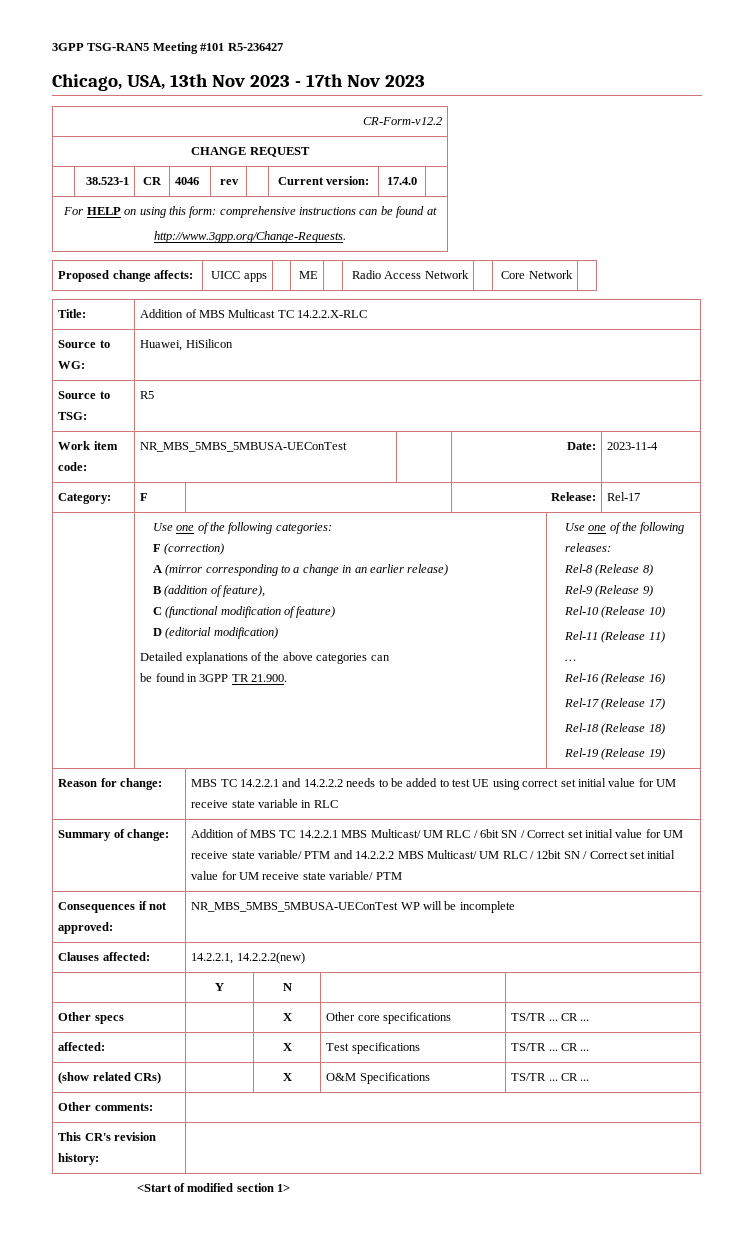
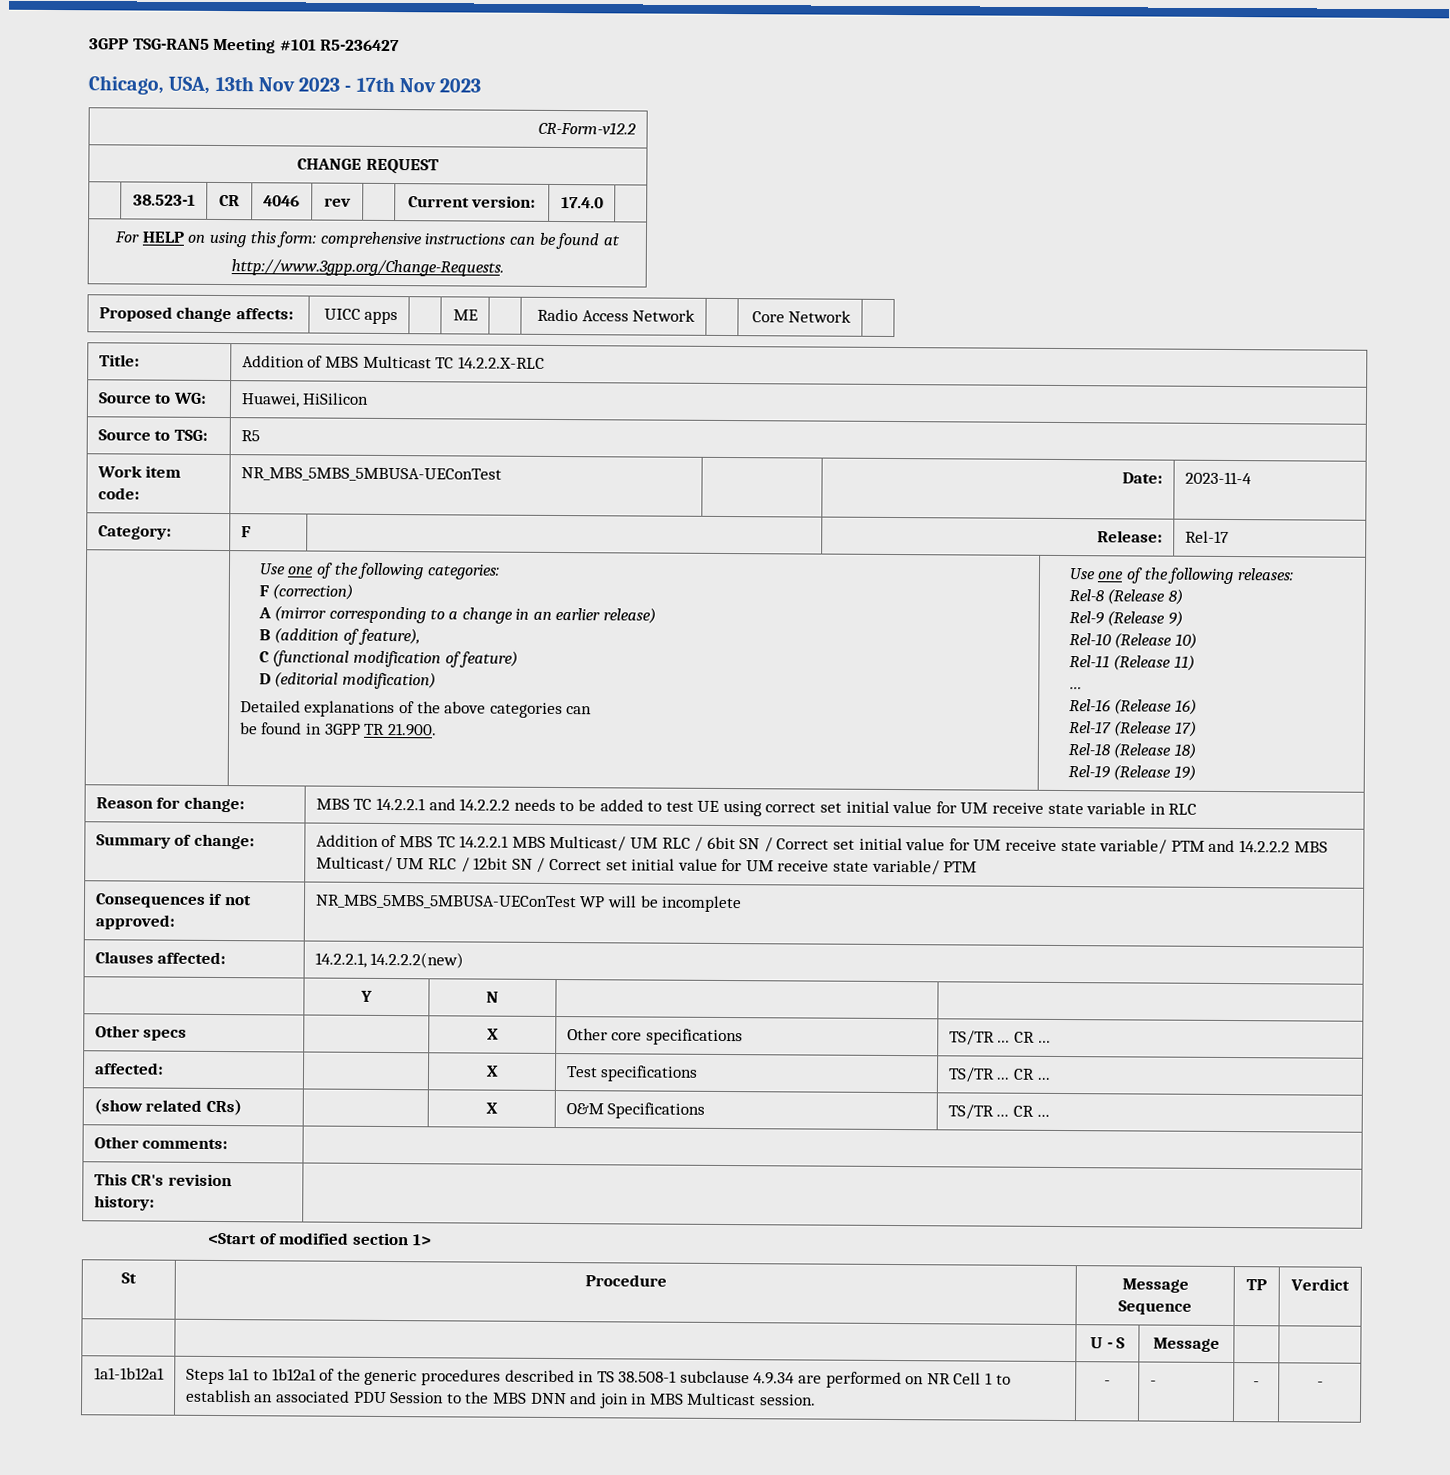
+ St | Procedure | Message Sequence | TP | Verdict
+ | | U - S | Message | |
+ 1a1-1b12a1 | Steps 1a1 to 1b12a1 of the generic procedures described in TS 38.508-1 subclause 4.9.34 are performed on NR Cell 1 to establish an associated PDU Session to the MBS DNN and join in MBS Multicast session. | - | - | - | -

